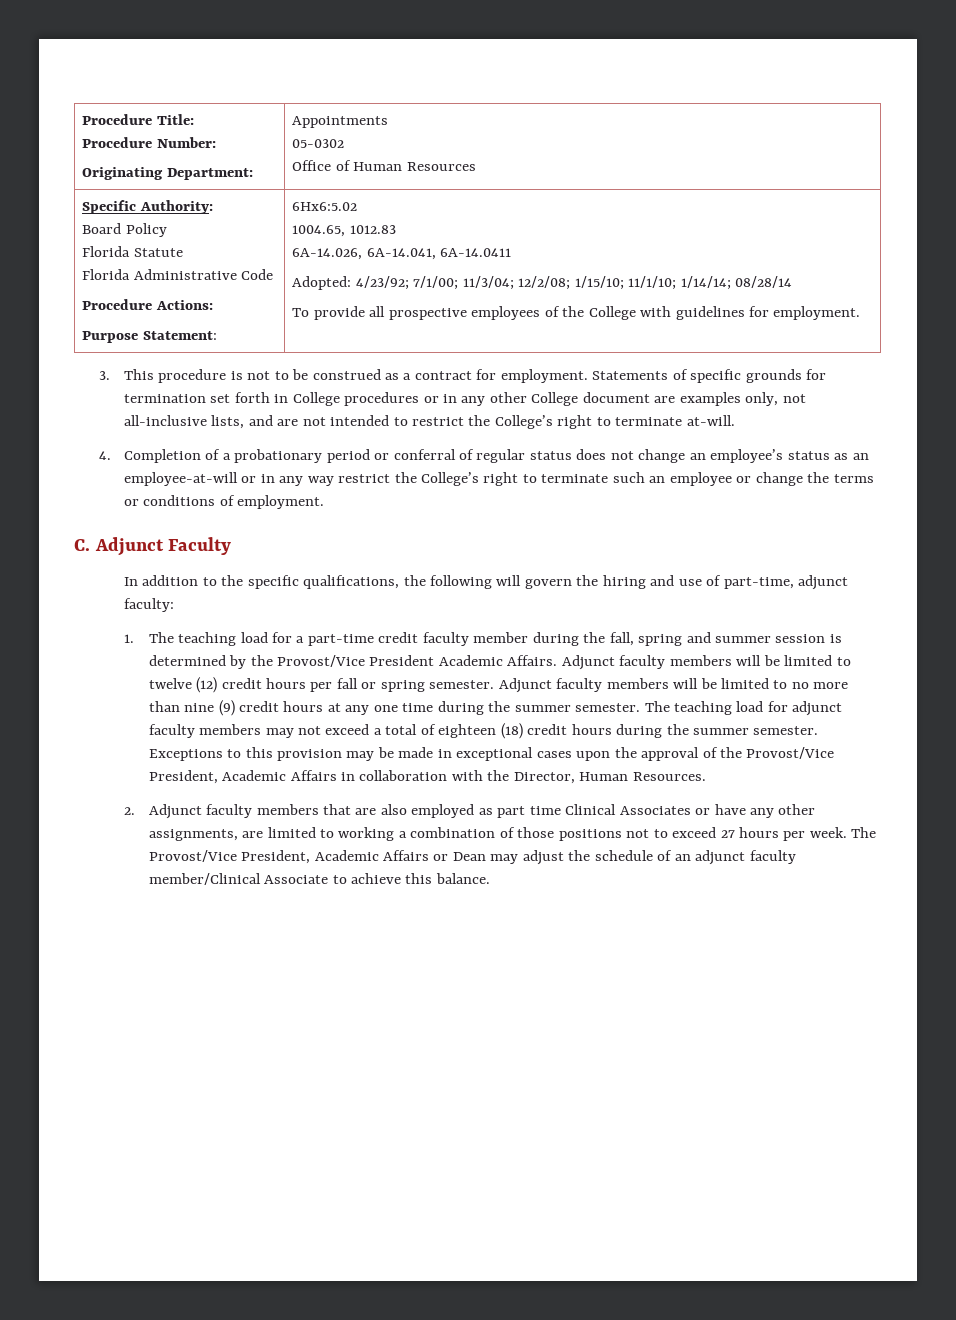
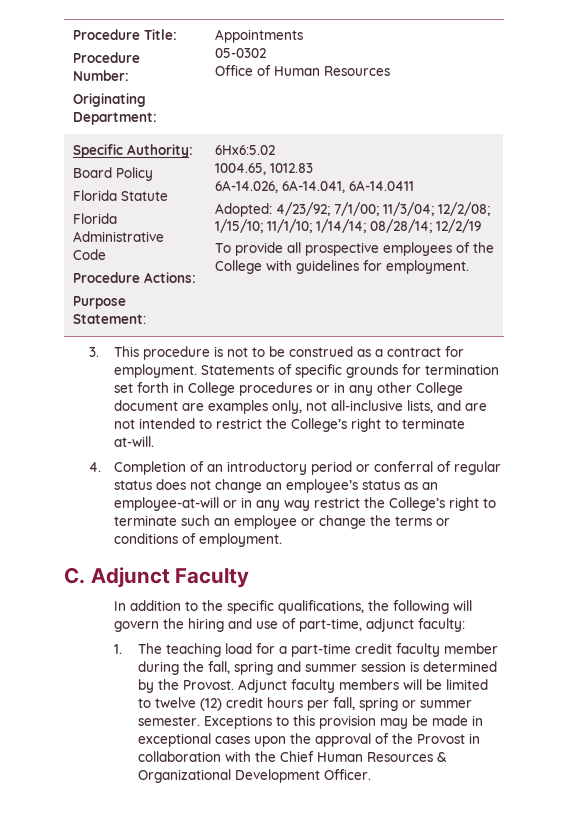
- Adopted: 4/23/92; 7/1/00; 11/3/04; 12/2/08; 1/15/10; 11/1/10; 1/14/14; 08/28/14
+ Adopted: 4/23/92; 7/1/00; 11/3/04; 12/2/08; 1/15/10; 11/1/10; 1/14/14; 08/28/14; 12/2/19
- 4. Completion of a probationary period or conferral of regular status does not change an employee’s status as an employee-at-will or in any way restrict the College’s right to terminate such an employee or change the terms or conditions of employment.
+ 4. Completion of an introductory period or conferral of regular status does not change an employee’s status as an employee-at-will or in any way restrict the College’s right to terminate such an employee or change the terms or conditions of employment.
- 1. The teaching load for a part-time credit faculty member during the fall, spring and summer session is determined by the Provost/Vice President Academic Affairs.
+ 1. The teaching load for a part-time credit faculty member during the fall, spring and summer session is determined by the Provost.
- Adjunct faculty members will be limited to twelve (12) credit hours per fall or spring semester. Adjunct faculty members will be limited to no more than nine (9) credit hours at any one time during the summer semester. The teaching load for adjunct faculty members may not exceed a total of eighteen (18) credit hours during the summer semester.
+ Adjunct faculty members will be limited to twelve (12) credit hours per fall, spring or summer semester.
- Exceptions to this provision may be made in exceptional cases upon the approval of the Provost/Vice President, Academic Affairs in collaboration with the Director, Human Resources.
- 2. Adjunct faculty members that are also employed as part time Clinical Associates or have any other assignments, are limited to working a combination of those positions not to exceed 27 hours per week. The Provost/Vice President, Academic Affairs or Dean may adjust the schedule of an adjunct faculty member/Clinical Associate to achieve this balance.
+ Exceptions to this provision may be made in exceptional cases upon the approval of the Provost in collaboration with the Chief Human Resources & Organizational Development Officer.

